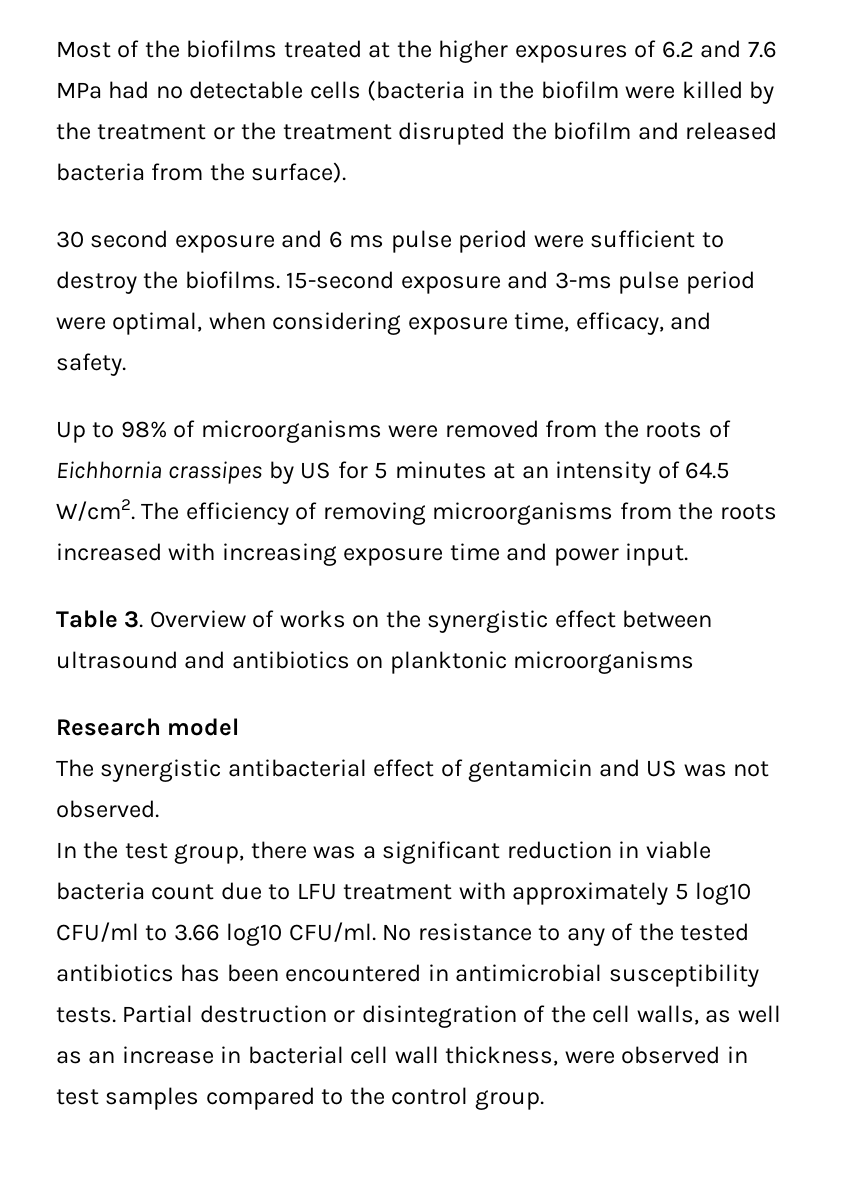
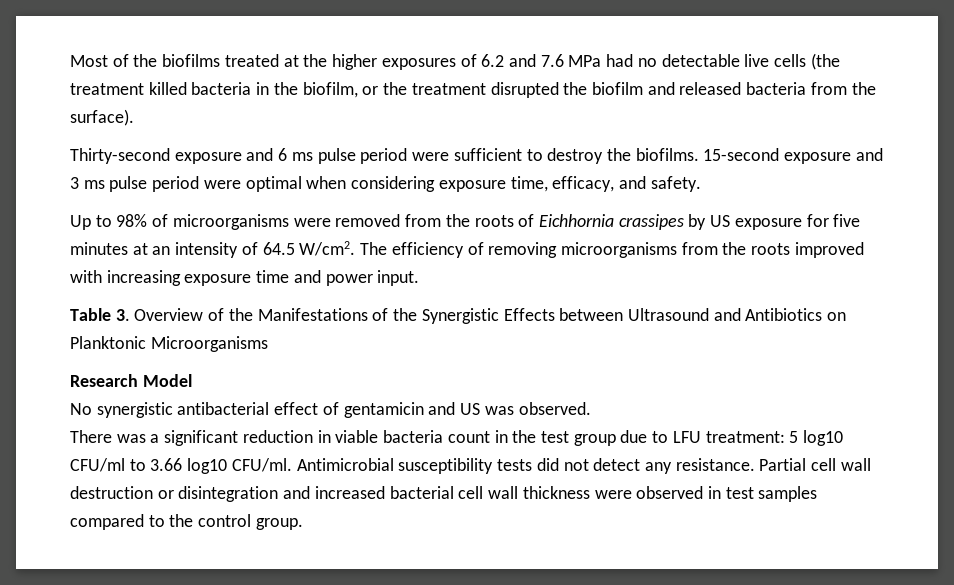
- Most of the biofilms treated at the higher exposures of 6.2 and 7.6 MPa had no detectable cells (bacteria in the biofilm were killed by the treatment or the treatment disrupted the biofilm and released bacteria from the surface).
+ Most of the biofilms treated at the higher exposures of 6.2 and 7.6 MPa had no detectable live cells (the treatment killed bacteria in the biofilm, or the treatment disrupted the biofilm and released bacteria from the surface).
- 30 second exposure and 6 ms pulse period were sufficient to destroy the biofilms.
+ Thirty-second exposure and 6 ms pulse period were sufficient to destroy the biofilms.
- 15-second exposure and 3-ms pulse period were optimal, when considering exposure time, efficacy, and safety.
+ 15-second exposure and 3 ms pulse period were optimal when considering exposure time, efficacy, and safety.
- Up to 98% of microorganisms were removed from the roots of Eichhornia crassipes by US for 5 minutes at an intensity of 64.5 W/cm2.
+ Up to 98% of microorganisms were removed from the roots of Eichhornia crassipes by US exposure for five minutes at an intensity of 64.5 W/cm2.
- The efficiency of removing microorganisms from the roots increased with increasing exposure time and power input.
+ The efficiency of removing microorganisms from the roots improved with increasing exposure time and power input.
- Table 3. Overview of works on the synergistic effect between ultrasound and antibiotics on planktonic microorganisms
+ Table 3. Overview of the Manifestations of the Synergistic Effects between Ultrasound and Antibiotics on Planktonic Microorganisms
- Research model
- The synergistic antibacterial effect of gentamicin and US was not observed.
+ Research Model
+ No synergistic antibacterial effect of gentamicin and US was observed.
- In the test group, there was a significant reduction in viable bacteria count due to LFU treatment with approximately 5 log10 CFU/ml to 3.66 log10 CFU/ml.
+ There was a significant reduction in viable bacteria count in the test group due to LFU treatment: 5 log10 CFU/ml to 3.66 log10 CFU/ml.
- No resistance to any of the tested antibiotics has been encountered in antimicrobial susceptibility tests. Partial destruction or disintegration of the cell walls, as well as an increase in bacterial cell wall thickness, were observed in test samples compared to the control group.
+ Antimicrobial susceptibility tests did not detect any resistance. Partial cell wall destruction or disintegration and increased bacterial cell wall thickness were observed in test samples compared to the control group.

